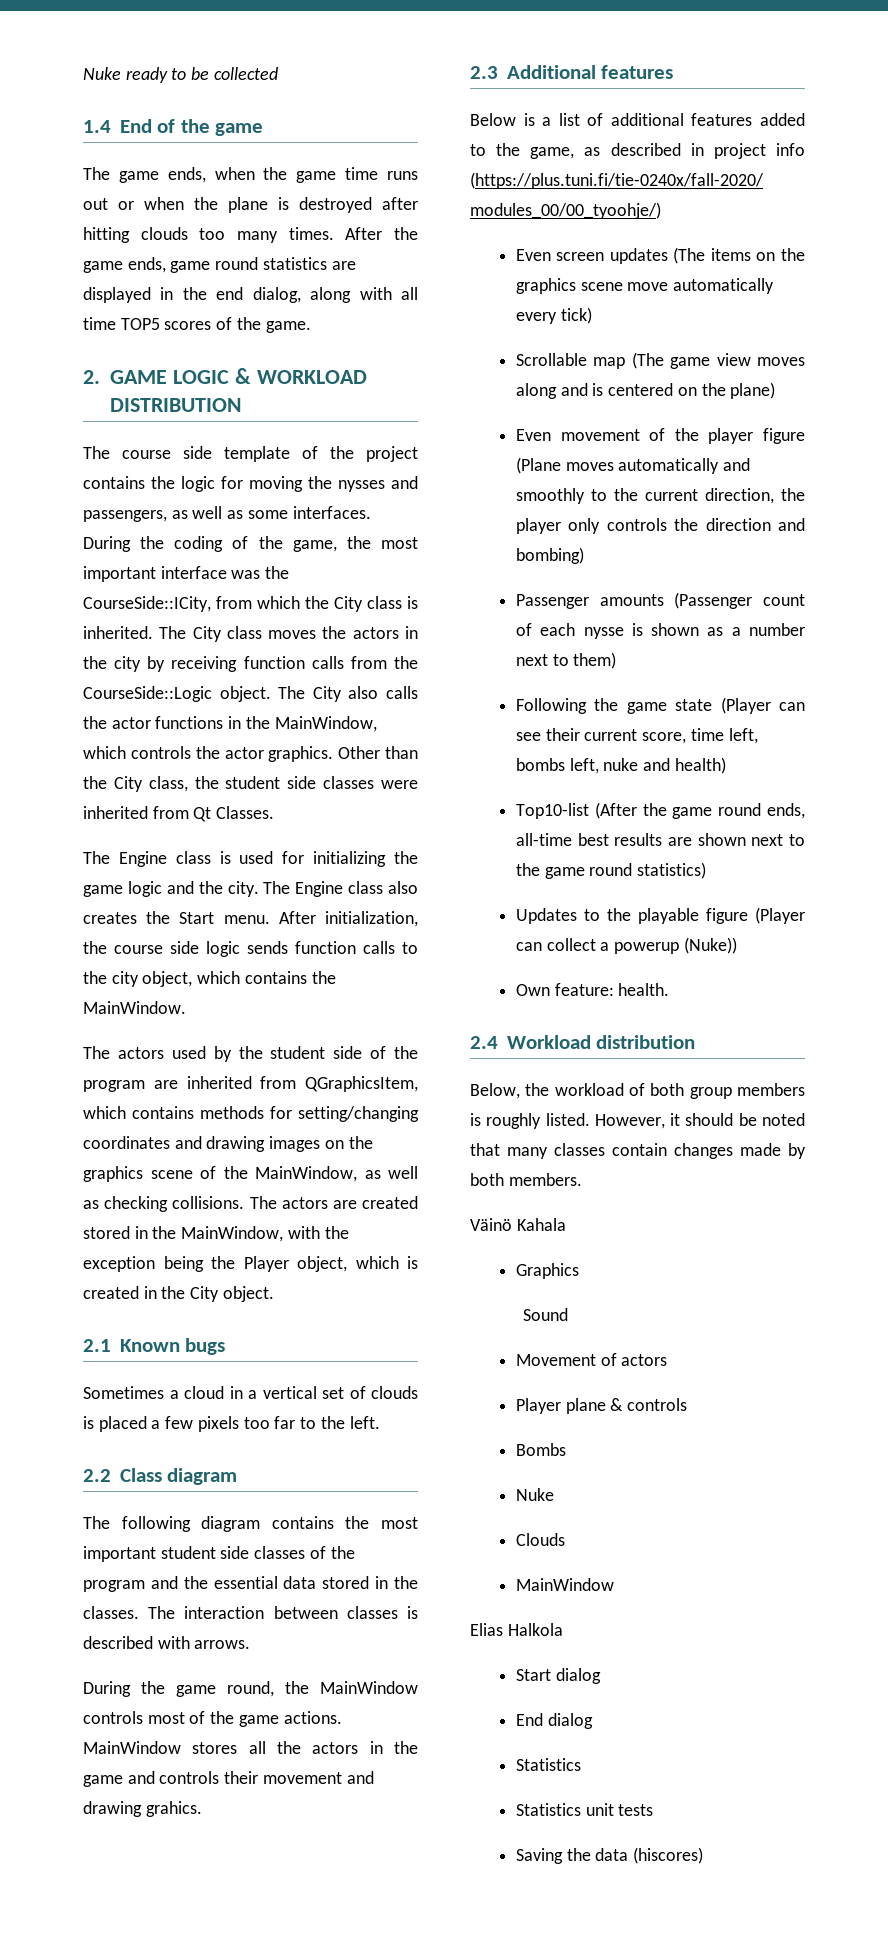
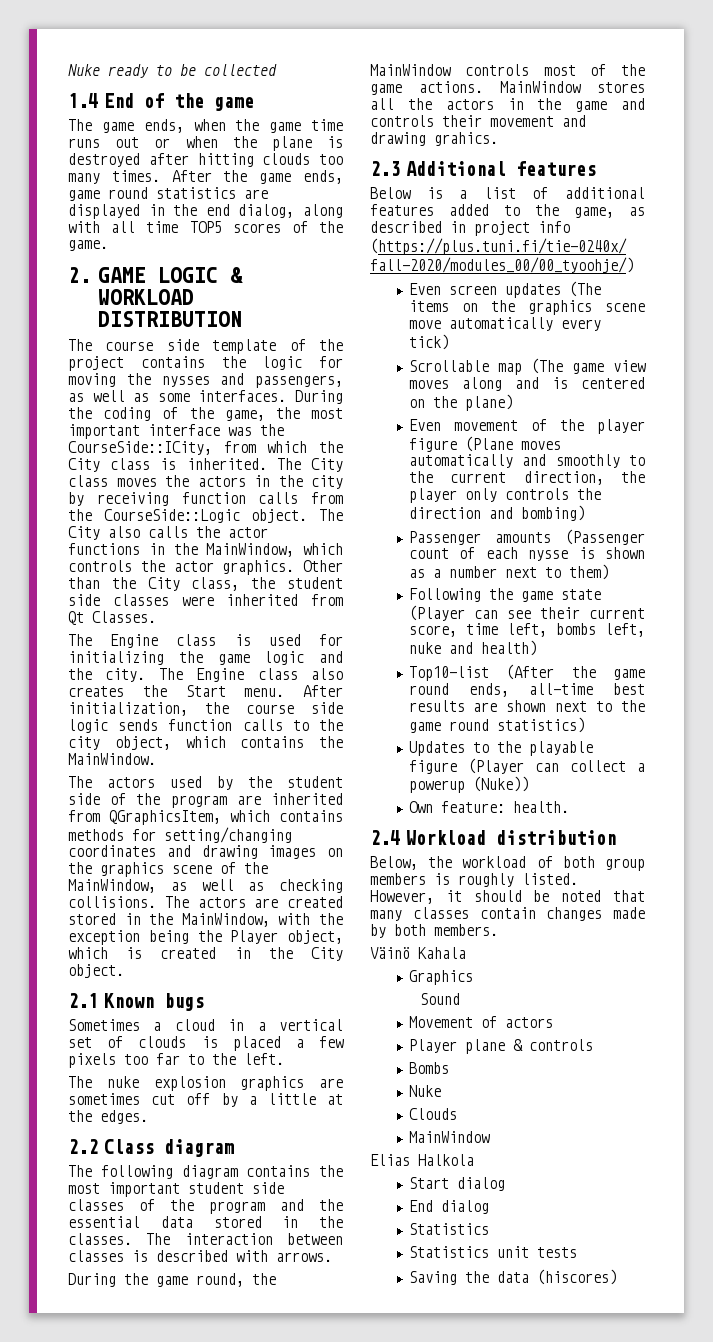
+ The nuke explosion graphics are sometimes cut off by a little at the edges.

